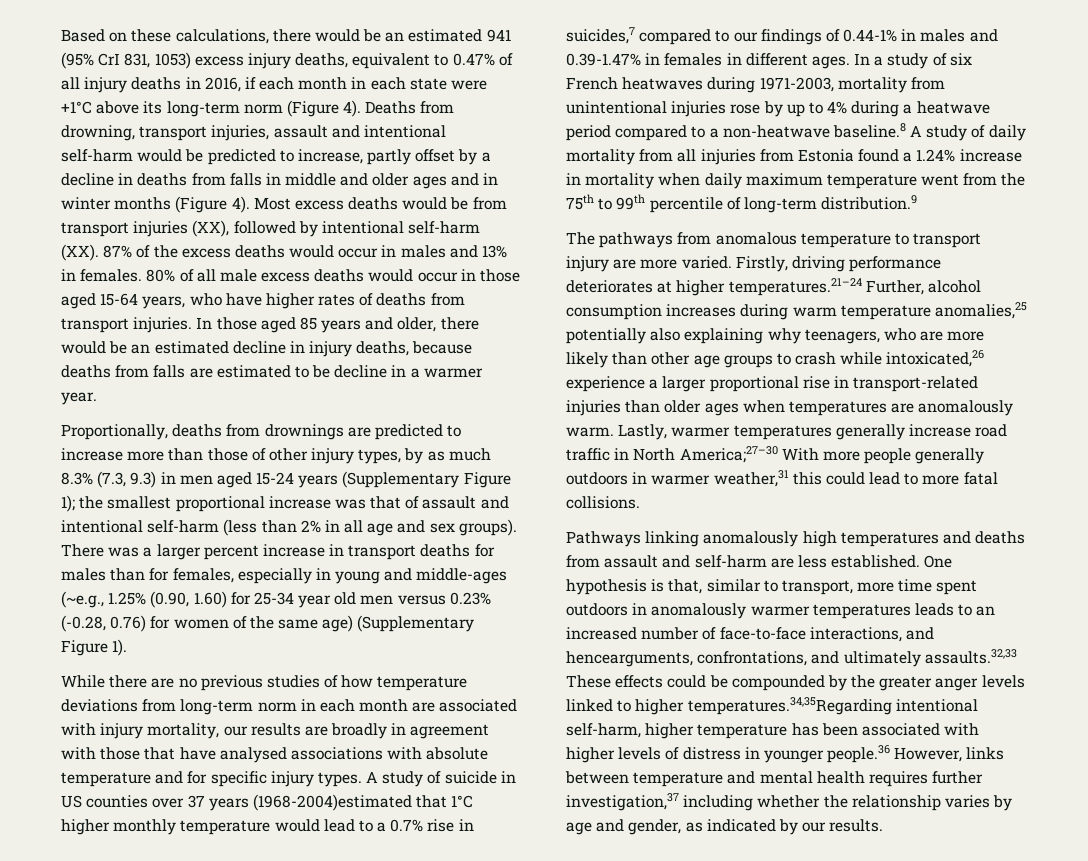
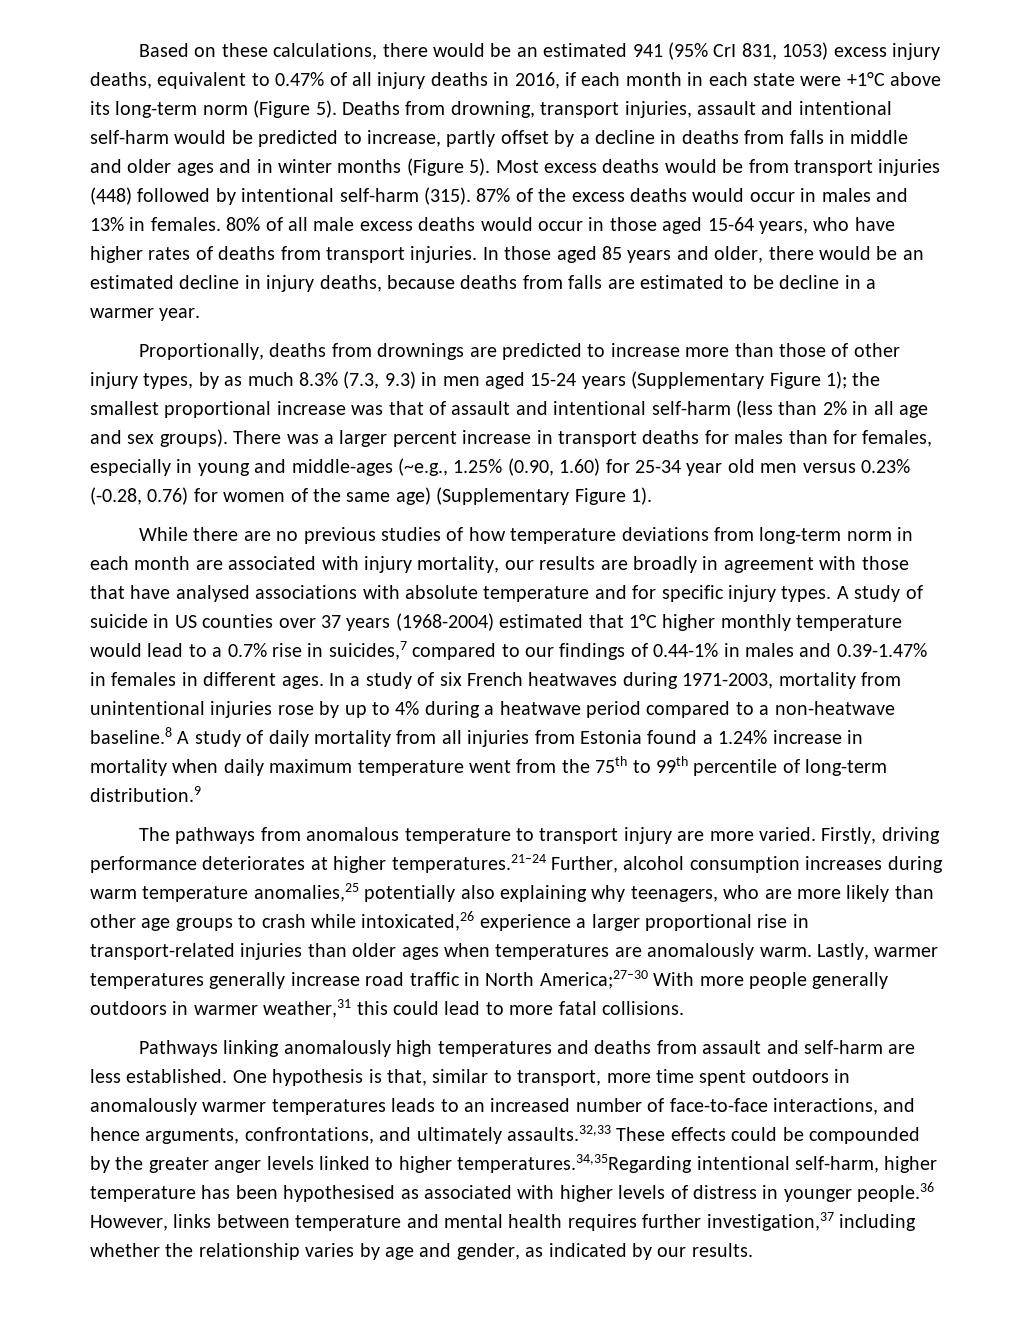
- Based on these calculations, there would be an estimated 941 (95% CrI 831, 1053) excess injury deaths, equivalent to 0.47% of all injury deaths in 2016, if each month in each state were +1°C above its long-term norm (Figure 4).
+ Based on these calculations, there would be an estimated 941 (95% CrI 831, 1053) excess injury deaths, equivalent to 0.47% of all injury deaths in 2016, if each month in each state were +1°C above its long-term norm (Figure 5).
- Deaths from drowning, transport injuries, assault and intentional self-harm would be predicted to increase, partly offset by a decline in deaths from falls in middle and older ages and in winter months (Figure 4).
+ Deaths from drowning, transport injuries, assault and intentional self-harm would be predicted to increase, partly offset by a decline in deaths from falls in middle and older ages and in winter months (Figure 5).
- Most excess deaths would be from transport injuries (XX), followed by intentional self-harm (XX). 87% of the excess deaths would occur in males and 13% in females.
+ Most excess deaths would be from transport injuries (448) followed by intentional self-harm (315). 87% of the excess deaths would occur in males and 13% in females.
- A study of suicide in US counties over 37 years (1968-2004)estimated that 1°C higher monthly temperature would lead to a 0.7% rise in suicides,7 compared to our findings of 0.44-1% in males and 0.39-1.47% in females in different ages.
+ A study of suicide in US counties over 37 years (1968-2004) estimated that 1°C higher monthly temperature would lead to a 0.7% rise in suicides,7 compared to our findings of 0.44-1% in males and 0.39-1.47% in females in different ages.
- One hypothesis is that, similar to transport, more time spent outdoors in anomalously warmer temperatures leads to an increased number of face-to-face interactions, and hencearguments, confrontations, and ultimately assaults.32,33 These effects could be compounded by the greater anger levels linked to higher temperatures.34,35Regarding intentional self-harm, higher temperature has been associated with higher levels of distress in younger people.36 However, links between temperature and mental health requires further investigation,37 including whether the relationship varies by age and gender, as indicated by our results.
+ One hypothesis is that, similar to transport, more time spent outdoors in anomalously warmer temperatures leads to an increased number of face-to-face interactions, and hence arguments, confrontations, and ultimately assaults.32,33 These effects could be compounded by the greater anger levels linked to higher temperatures.34,35Regarding intentional self-harm, higher temperature has been hypothesised as associated with higher levels of distress in younger people.36 However, links between temperature and mental health requires further investigation,37 including whether the relationship varies by age and gender, as indicated by our results.

